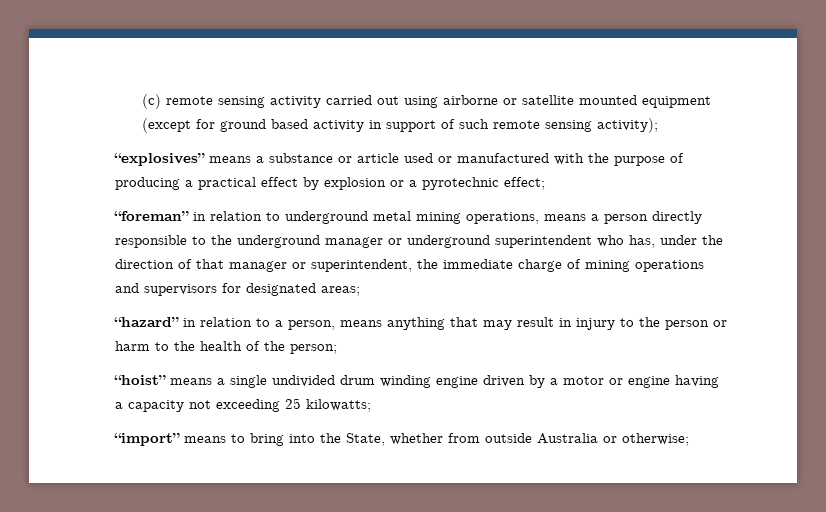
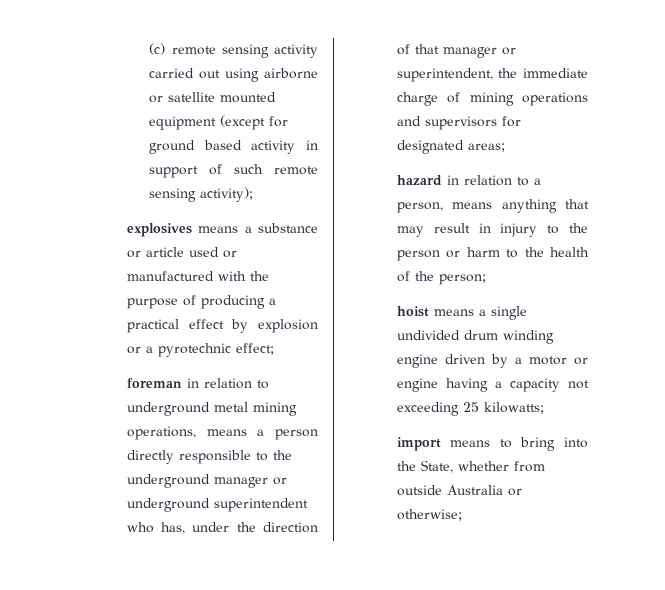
- “explosives” means a substance or article used or manufactured with the purpose of producing a practical effect by explosion or a pyrotechnic effect;
+ explosives means a substance or article used or manufactured with the purpose of producing a practical effect by explosion or a pyrotechnic effect;
- “foreman” in relation to underground metal mining operations, means a person directly responsible to the underground manager or underground superintendent who has, under the direction of that manager or superintendent, the immediate charge of mining operations and supervisors for designated areas;
+ foreman in relation to underground metal mining operations, means a person directly responsible to the underground manager or underground superintendent who has, under the direction of that manager or superintendent, the immediate charge of mining operations and supervisors for designated areas;
- “hazard” in relation to a person, means anything that may result in injury to the person or harm to the health of the person;
+ hazard in relation to a person, means anything that may result in injury to the person or harm to the health of the person;
- “hoist” means a single undivided drum winding engine driven by a motor or engine having a capacity not exceeding 25 kilowatts;
+ hoist means a single undivided drum winding engine driven by a motor or engine having a capacity not exceeding 25 kilowatts;
- “import” means to bring into the State, whether from outside Australia or otherwise;
+ import means to bring into the State, whether from outside Australia or otherwise;

